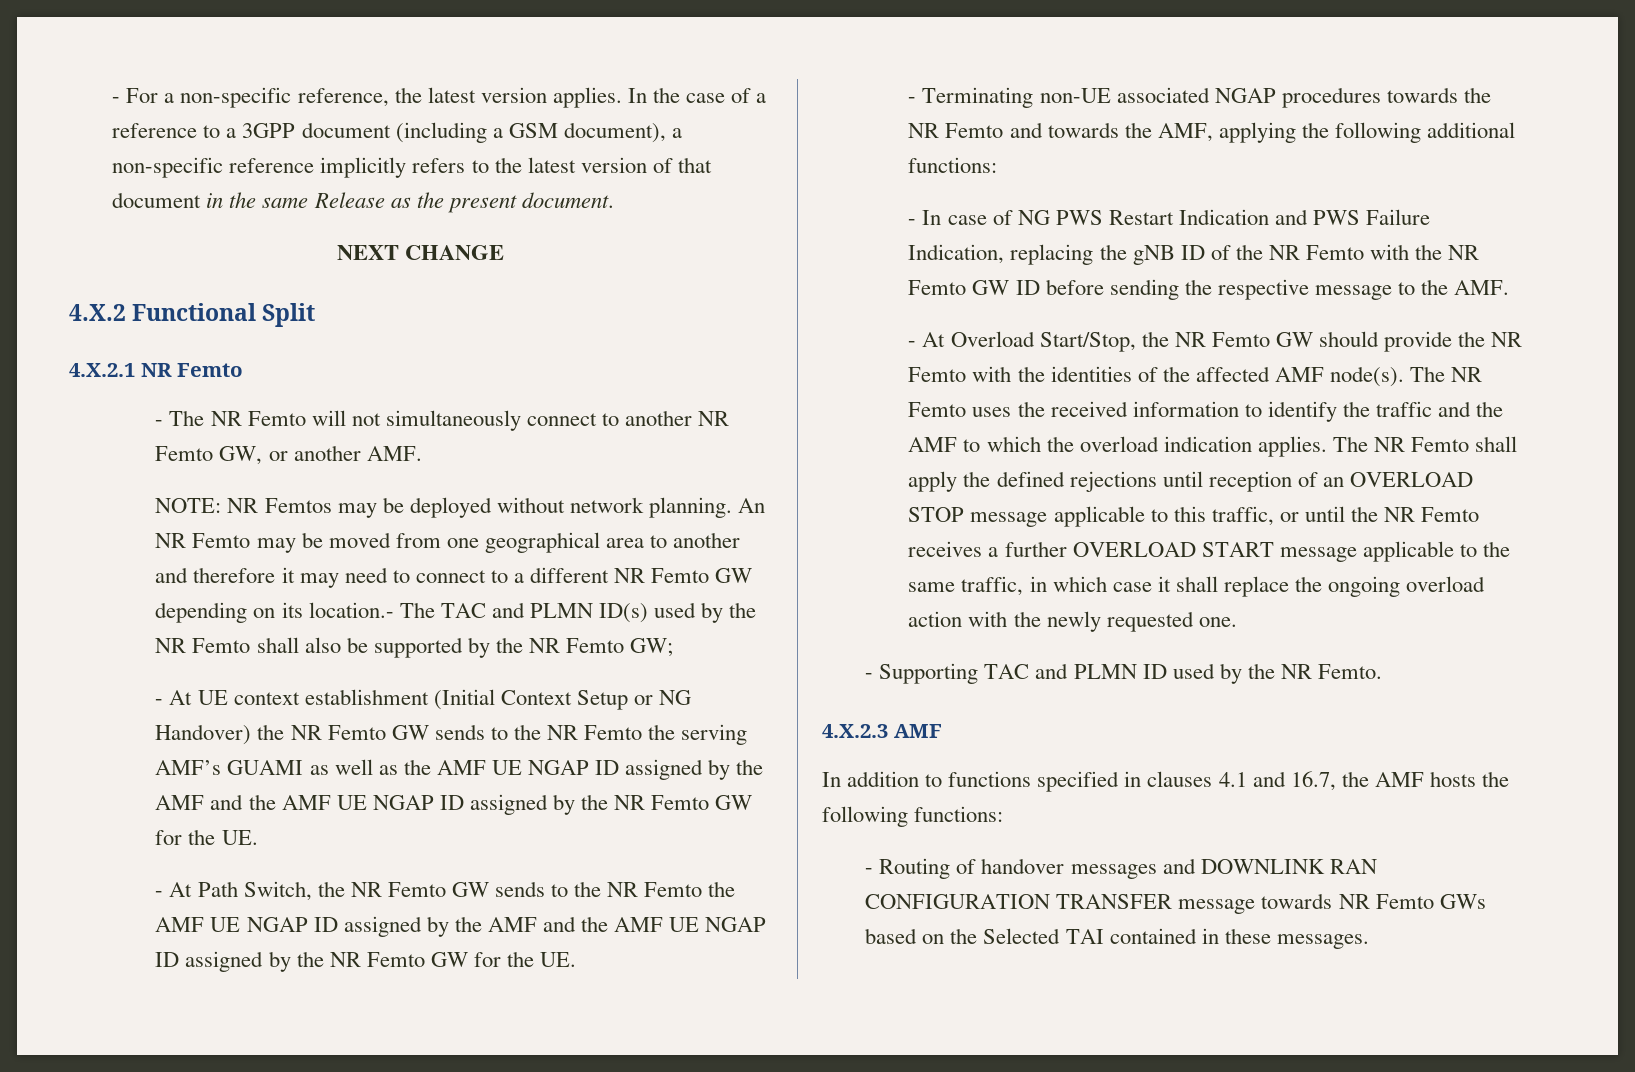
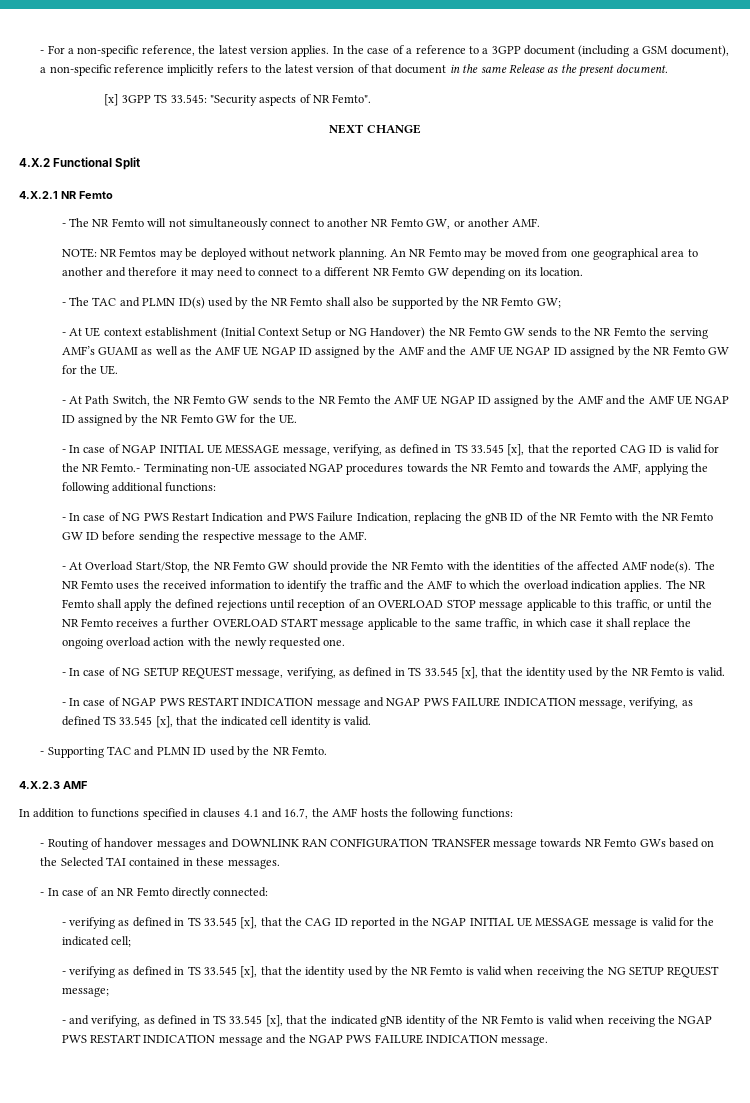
+ [x] 3GPP TS 33.545: "Security aspects of NR Femto".
- An NR Femto may be moved from one geographical area to another and therefore it may need to connect to a different NR Femto GW depending on its location.- The TAC and PLMN ID(s) used by the NR Femto shall also be supported by the NR Femto GW;
+ An NR Femto may be moved from one geographical area to another and therefore it may need to connect to a different NR Femto GW depending on its location.
+ - The TAC and PLMN ID(s) used by the NR Femto shall also be supported by the NR Femto GW;
- - Terminating non-UE associated NGAP procedures towards the NR Femto and towards the AMF, applying the following additional functions:
+ - In case of NGAP INITIAL UE MESSAGE message, verifying, as defined in TS 33.545 [x], that the reported CAG ID is valid for the NR Femto.- Terminating non-UE associated NGAP procedures towards the NR Femto and towards the AMF, applying the following additional functions:
+ - In case of NG SETUP REQUEST message, verifying, as defined in TS 33.545 [x], that the identity used by the NR Femto is valid.
+ - In case of NGAP PWS RESTART INDICATION message and NGAP PWS FAILURE INDICATION message, verifying, as defined TS 33.545 [x], that the indicated cell identity is valid.
+ - In case of an NR Femto directly connected:
+ - verifying as defined in TS 33.545 [x], that the CAG ID reported in the NGAP INITIAL UE MESSAGE message is valid for the indicated cell;
+ - verifying as defined in TS 33.545 [x], that the identity used by the NR Femto is valid when receiving the NG SETUP REQUEST message;
+ - and verifying, as defined in TS 33.545 [x], that the indicated gNB identity of the NR Femto is valid when receiving the NGAP PWS RESTART INDICATION message and the NGAP PWS FAILURE INDICATION message.

